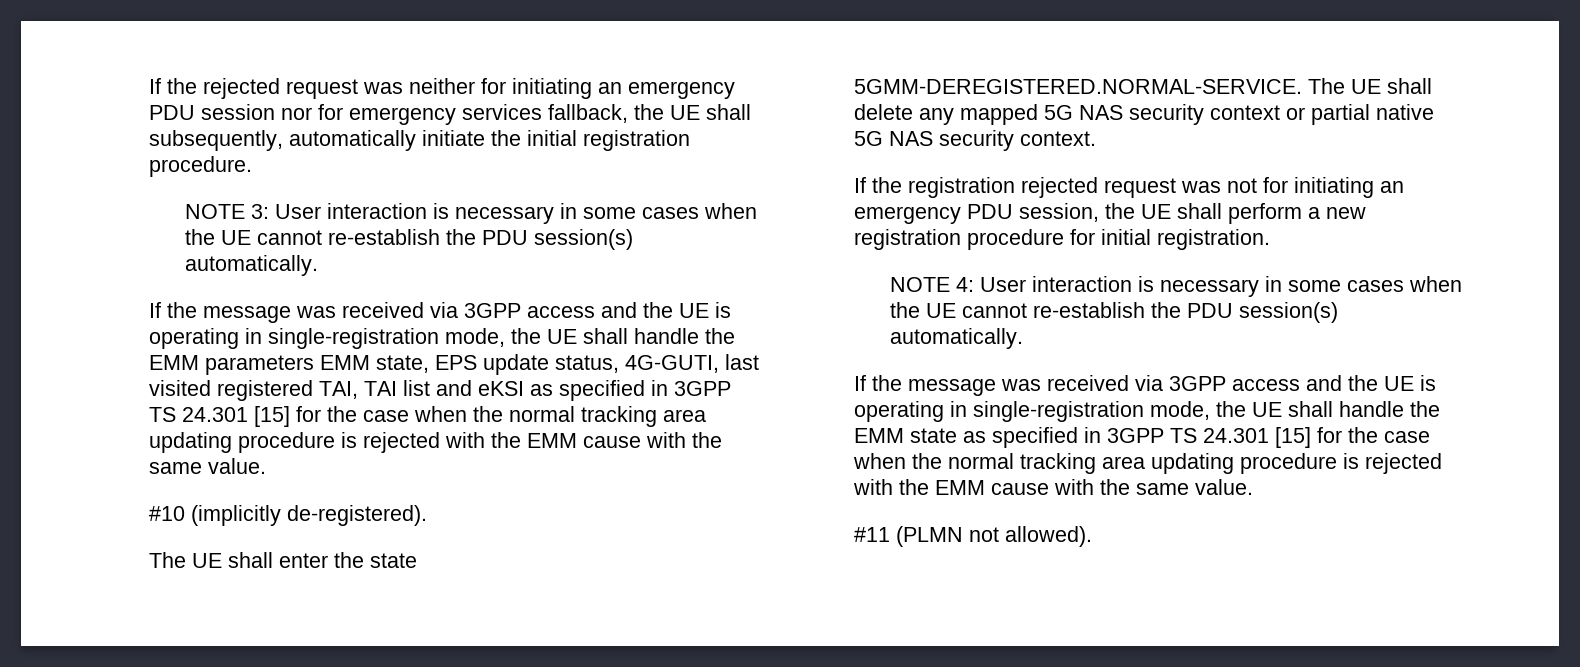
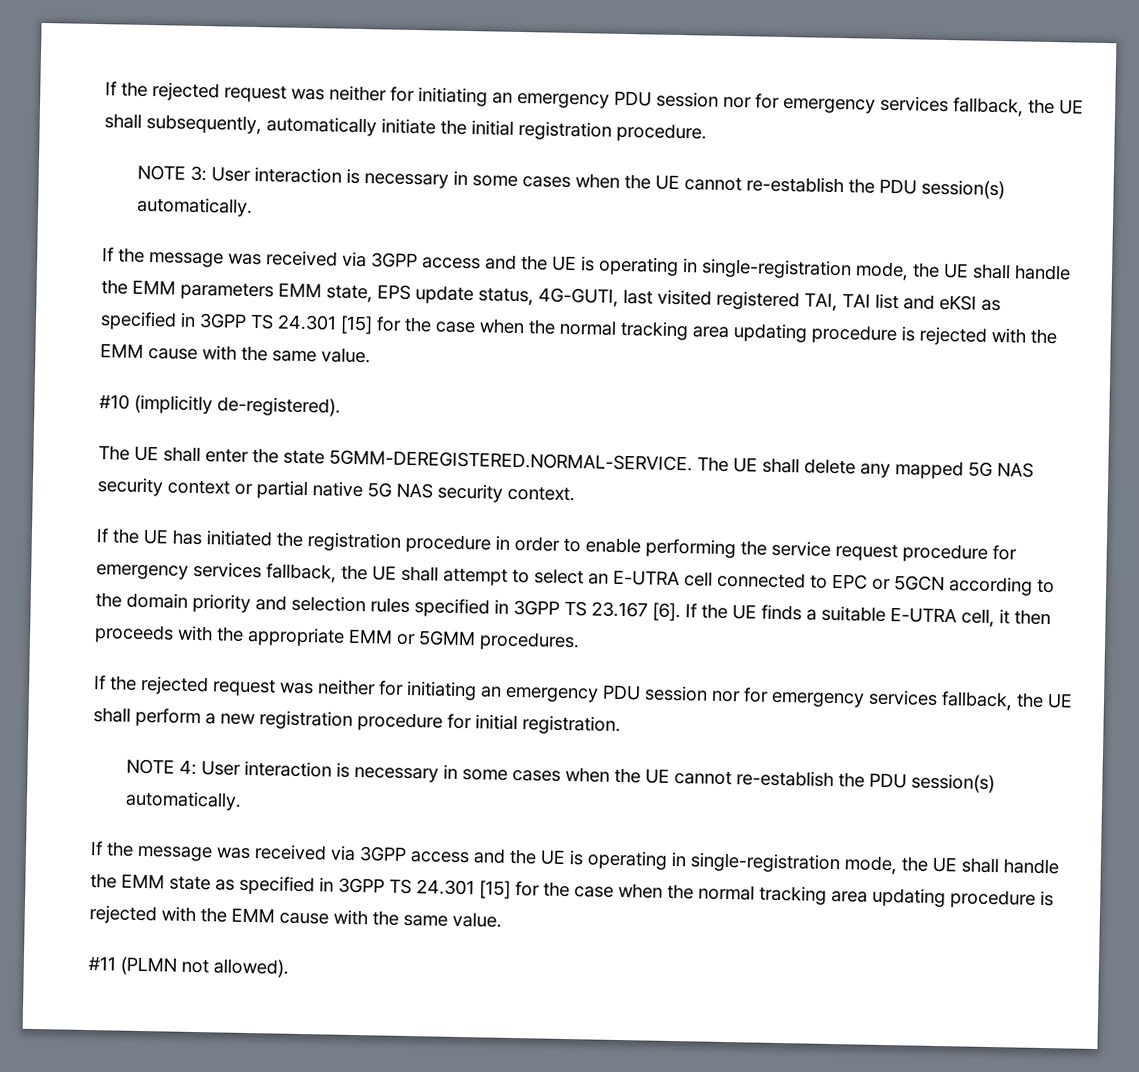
- If the registration rejected request was not for initiating an emergency PDU session, the UE shall perform a new registration procedure for initial registration.
+ If the UE has initiated the registration procedure in order to enable performing the service request procedure for emergency services fallback, the UE shall attempt to select an E-UTRA cell connected to EPC or 5GCN according to the domain priority and selection rules specified in 3GPP TS 23.167 [6]. If the UE finds a suitable E-UTRA cell, it then proceeds with the appropriate EMM or 5GMM procedures.
+ If the rejected request was neither for initiating an emergency PDU session nor for emergency services fallback, the UE shall perform a new registration procedure for initial registration.

